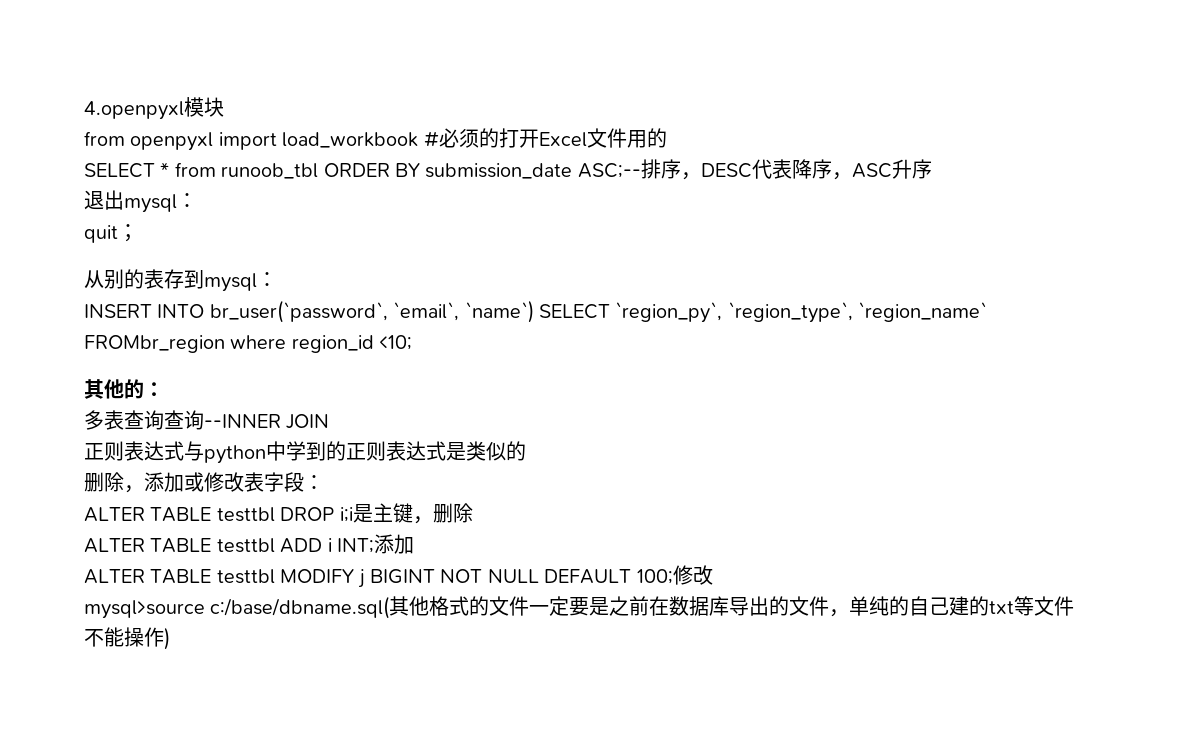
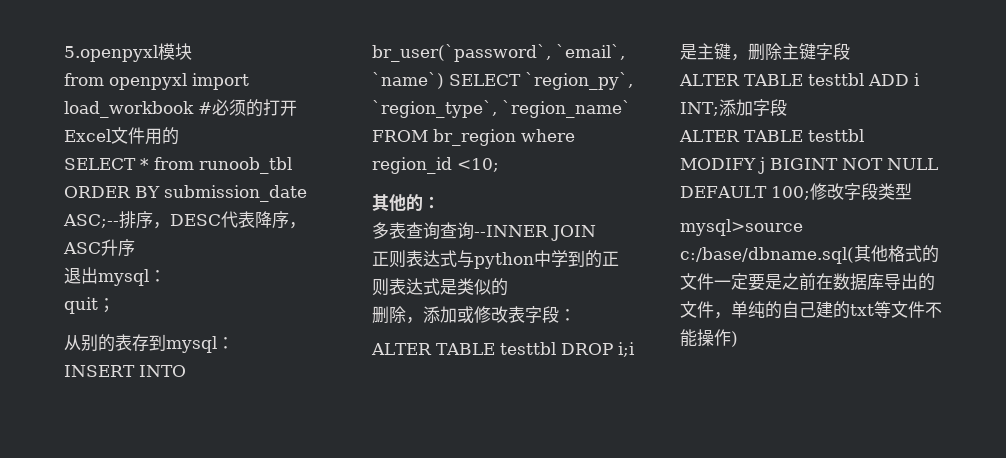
- 4.openpyxl模块
+ 5.openpyxl模块
- INSERT INTO br_user(`password`, `email`, `name`) SELECT `region_py`, `region_type`, `region_name` FROMbr_region where region_id <10;
+ INSERT INTO br_user(`password`, `email`, `name`) SELECT `region_py`, `region_type`, `region_name` FROM br_region where region_id <10;
- ALTER TABLE testtbl DROP i;i是主键，删除
+ ALTER TABLE testtbl DROP i;i是主键，删除主键字段
- ALTER TABLE testtbl ADD i INT;添加
+ ALTER TABLE testtbl ADD i INT;添加字段
- ALTER TABLE testtbl MODIFY j BIGINT NOT NULL DEFAULT 100;修改
+ ALTER TABLE testtbl MODIFY j BIGINT NOT NULL DEFAULT 100;修改字段类型

